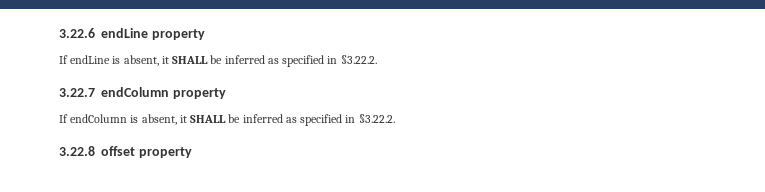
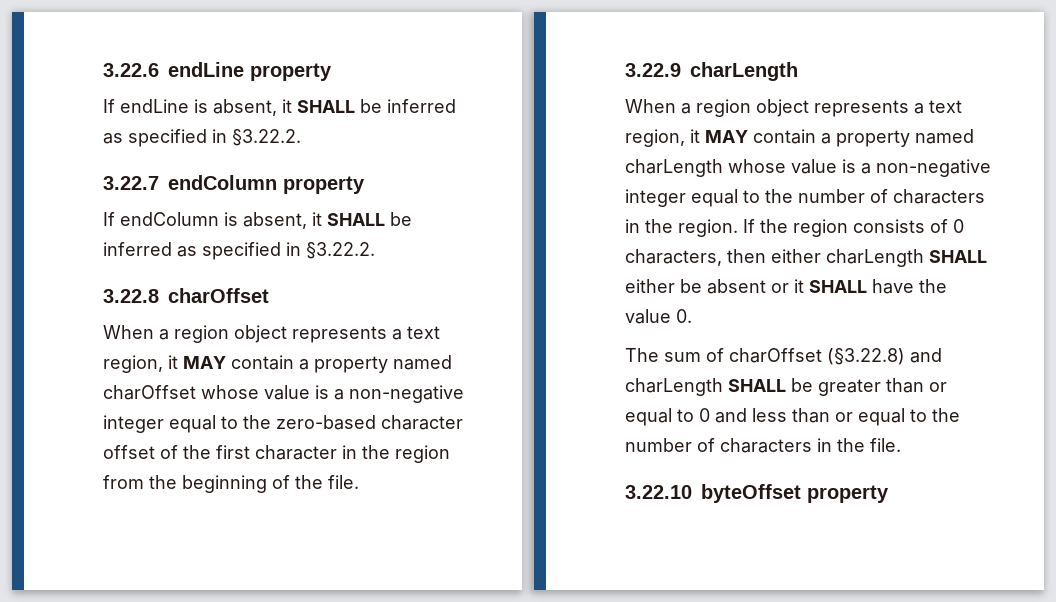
- 3.22.8 offset property
+ 3.22.8 charOffset
+ When a region object represents a text region, it MAY contain a property named charOffset whose value is a non-negative integer equal to the zero-based character offset of the first character in the region from the beginning of the file.
+ 3.22.9 charLength
+ When a region object represents a text region, it MAY contain a property named charLength whose value is a non-negative integer equal to the number of characters in the region. If the region consists of 0 characters, then either charLength SHALL either be absent or it SHALL have the value 0.
+ The sum of charOffset (§3.22.8) and charLength SHALL be greater than or equal to 0 and less than or equal to the number of characters in the file.
+ 3.22.10 byteOffset property

